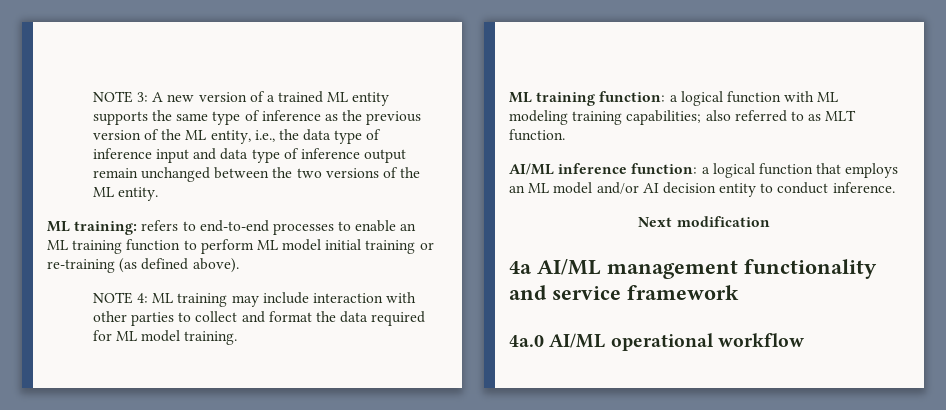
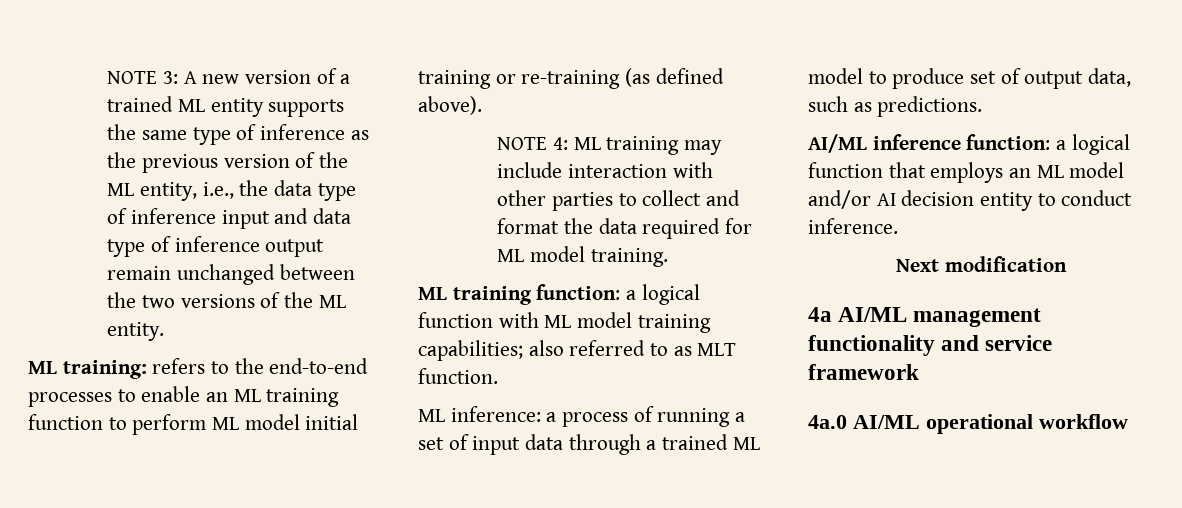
- ML training: refers to end-to-end processes to enable an ML training function to perform ML model initial training or re-training (as defined above).
+ ML training: refers to the end-to-end processes to enable an ML training function to perform ML model initial training or re-training (as defined above).
- ML training function: a logical function with ML modeling training capabilities; also referred to as MLT function.
+ ML training function: a logical function with ML model training capabilities; also referred to as MLT function.
+ ML inference: a process of running a set of input data through a trained ML model to produce set of output data, such as predictions.

